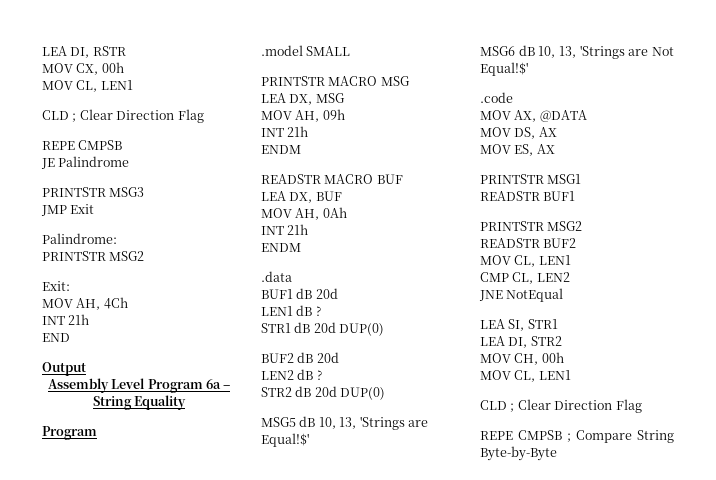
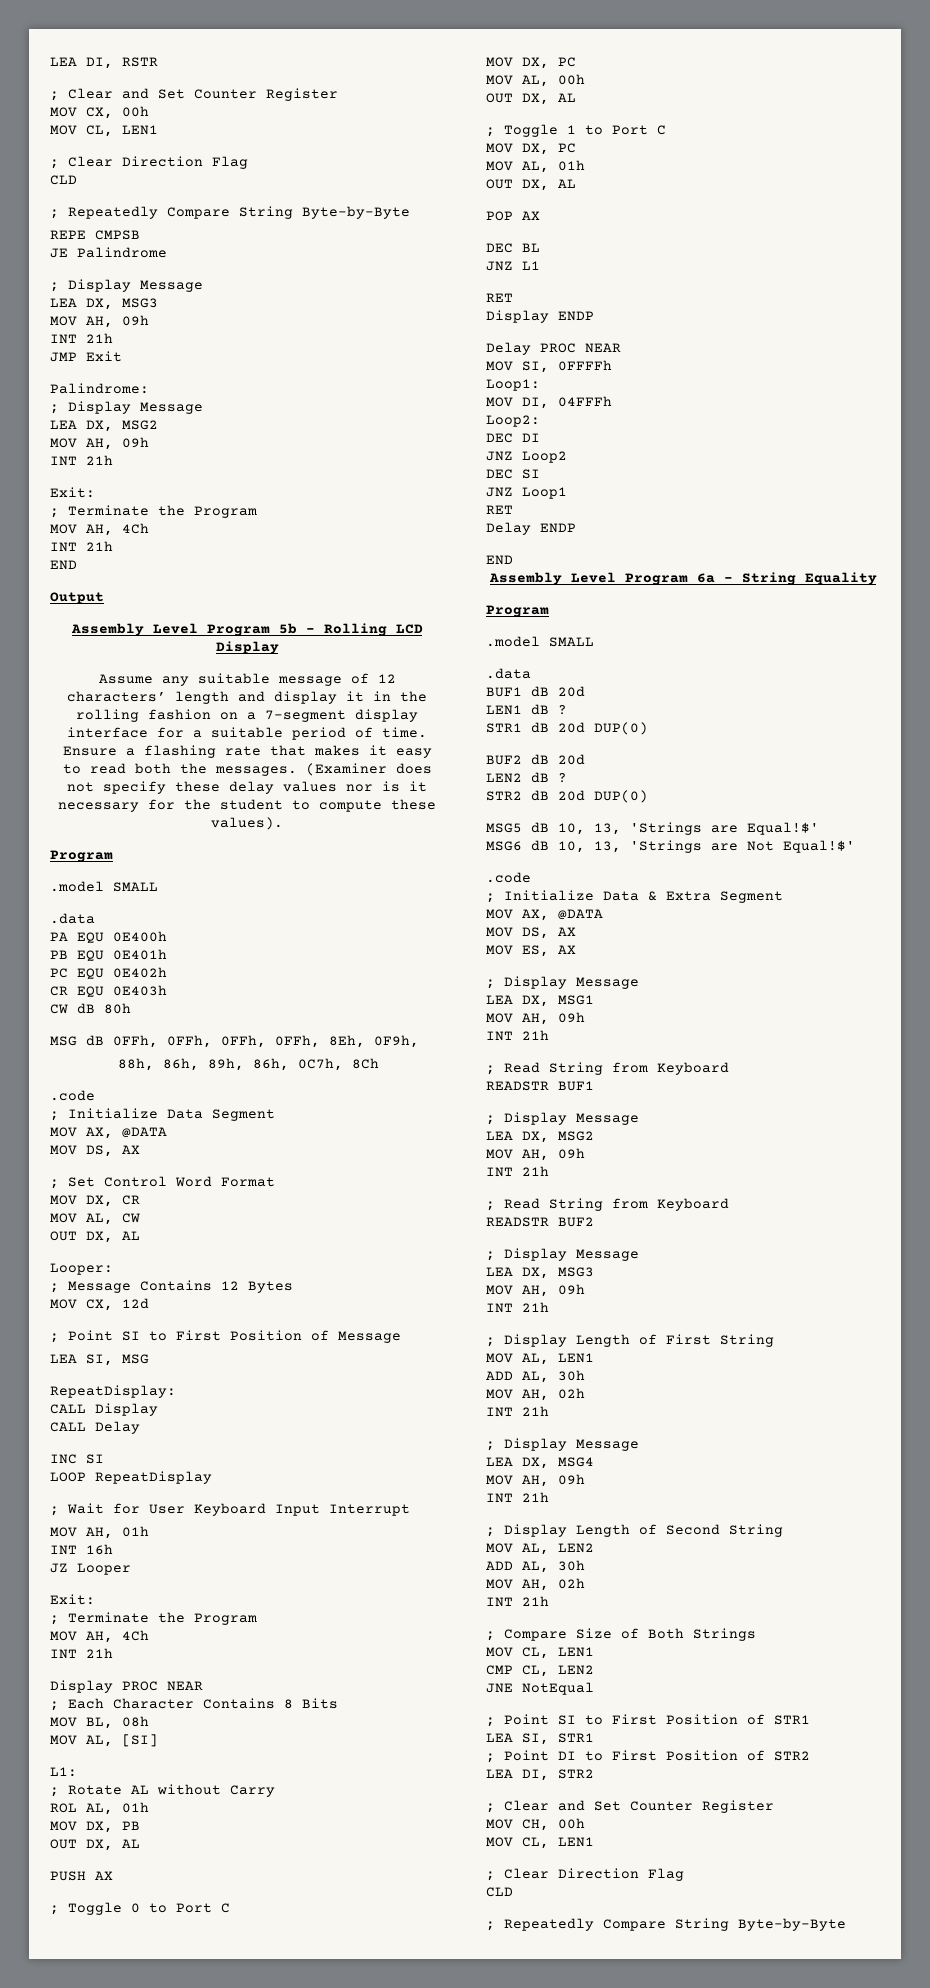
  LEA DI, RSTR
+ ; Clear and Set Counter Register
  MOV CX, 00h
  MOV CL, LEN1
- CLD ; Clear Direction Flag
+ ; Clear Direction Flag
+ CLD
+ ; Repeatedly Compare String Byte-by-Byte
  REPE CMPSB
  JE Palindrome
- PRINTSTR MSG3
+ ; Display Message
+ LEA DX, MSG3
+ MOV AH, 09h
+ INT 21h
  JMP Exit
  Palindrome:
- PRINTSTR MSG2
+ ; Display Message
+ LEA DX, MSG2
+ MOV AH, 09h
+ INT 21h
  Exit:
+ ; Terminate the Program
+ Assembly Level Program 5b – Rolling LCD Display
+ Assume any suitable message of 12 characters’ length and display it in the rolling fashion on a 7-segment display interface for a suitable period of time. Ensure a flashing rate that makes it easy to read both the messages. (Examiner does not specify these delay values nor is it necessary for the student to compute these values).
+ Program
+ .model SMALL
+ .data
+ PA EQU 0E400h
+ PB EQU 0E401h
+ PC EQU 0E402h
+ CR EQU 0E403h
+ CW dB 80h
+ MSG dB 0FFh, 0FFh, 0FFh, 0FFh, 8Eh, 0F9h,
+ 88h, 86h, 89h, 86h, 0C7h, 8Ch
+ .code
+ ; Initialize Data Segment
+ MOV AX, @DATA
+ MOV DS, AX
+ ; Set Control Word Format
+ MOV DX, CR
+ MOV AL, CW
+ OUT DX, AL
+ Looper:
+ ; Message Contains 12 Bytes
+ MOV CX, 12d
+ ; Point SI to First Position of Message
+ LEA SI, MSG
+ RepeatDisplay:
+ CALL Display
+ CALL Delay
+ INC SI
+ LOOP RepeatDisplay
+ ; Wait for User Keyboard Input Interrupt
+ MOV AH, 01h
+ INT 16h
+ JZ Looper
+ Exit:
+ ; Terminate the Program
+ MOV AH, 4Ch
+ INT 21h
+ Display PROC NEAR
+ ; Each Character Contains 8 Bits
+ MOV BL, 08h
+ MOV AL, [SI]
+ L1:
+ ; Rotate AL without Carry
+ ROL AL, 01h
+ MOV DX, PB
+ OUT DX, AL
+ PUSH AX
+ ; Toggle 0 to Port C
+ MOV DX, PC
+ MOV AL, 00h
+ OUT DX, AL
+ ; Toggle 1 to Port C
+ MOV DX, PC
+ MOV AL, 01h
+ OUT DX, AL
+ POP AX
+ DEC BL
+ JNZ L1
+ RET
+ Display ENDP
+ Delay PROC NEAR
+ MOV SI, 0FFFFh
+ Loop1:
+ MOV DI, 04FFFh
+ Loop2:
+ DEC DI
+ JNZ Loop2
+ DEC SI
+ JNZ Loop1
+ RET
+ Delay ENDP
+ END
- PRINTSTR MACRO MSG
- LEA DX, MSG
- MOV AH, 09h
- INT 21h
- ENDM
- READSTR MACRO BUF
- LEA DX, BUF
- MOV AH, 0Ah
- INT 21h
- ENDM
+ ; Initialize Data & Extra Segment
  MOV ES, AX
- PRINTSTR MSG1
+ ; Display Message
+ LEA DX, MSG1
+ MOV AH, 09h
+ INT 21h
+ ; Read String from Keyboard
  READSTR BUF1
- PRINTSTR MSG2
+ ; Display Message
+ LEA DX, MSG2
+ MOV AH, 09h
+ INT 21h
+ ; Read String from Keyboard
  READSTR BUF2
+ ; Display Message
+ LEA DX, MSG3
+ MOV AH, 09h
+ INT 21h
+ ; Display Length of First String
+ MOV AL, LEN1
+ ADD AL, 30h
+ MOV AH, 02h
+ INT 21h
+ ; Display Message
+ LEA DX, MSG4
+ MOV AH, 09h
+ INT 21h
+ ; Display Length of Second String
+ MOV AL, LEN2
+ ADD AL, 30h
+ MOV AH, 02h
+ INT 21h
+ ; Compare Size of Both Strings
+ ; Point SI to First Position of STR1
  LEA SI, STR1
+ ; Point DI to First Position of STR2
  LEA DI, STR2
+ ; Clear and Set Counter Register
  MOV CH, 00h
  MOV CL, LEN1
- CLD ; Clear Direction Flag
- REPE CMPSB ; Compare String Byte-by-Byte
+ ; Clear Direction Flag
+ CLD
+ ; Repeatedly Compare String Byte-by-Byte

